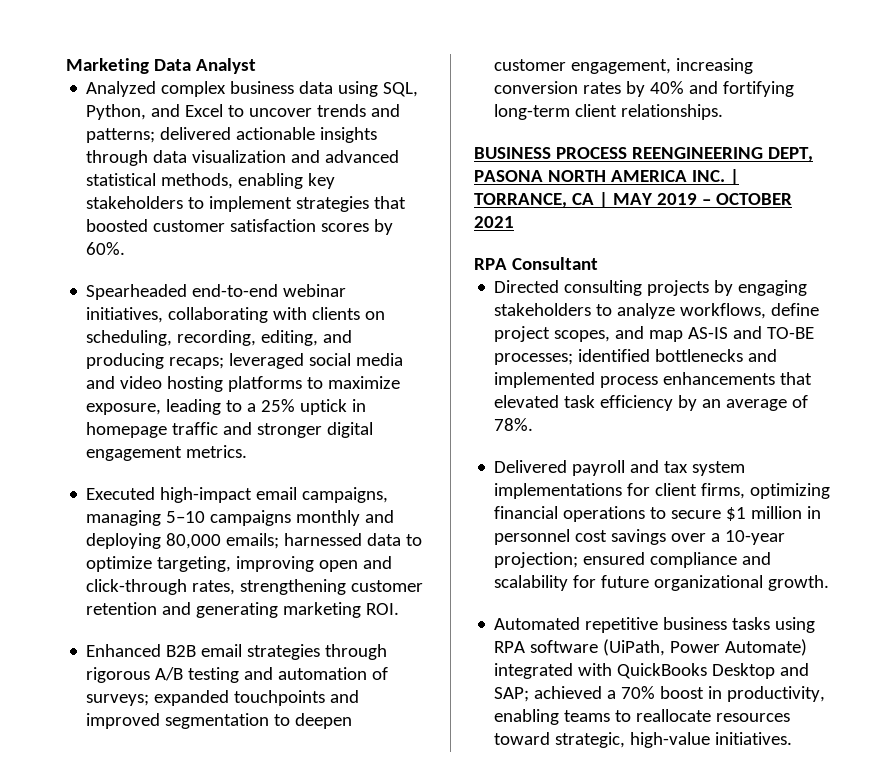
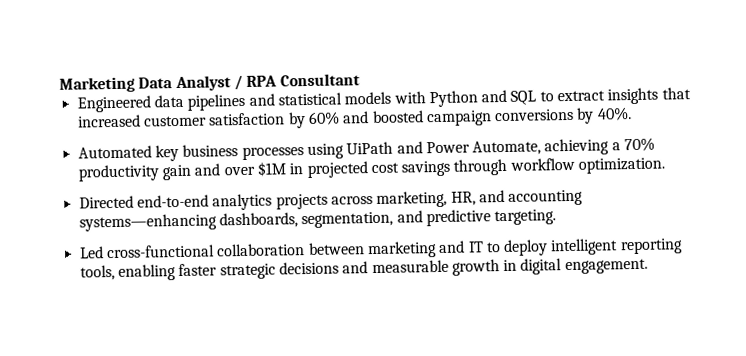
- Marketing Data Analyst
- Analyzed complex business data using SQL, Python, and Excel to uncover trends and patterns; delivered actionable insights through data visualization and advanced statistical methods, enabling key stakeholders to implement strategies that boosted customer satisfaction scores by 60%.
- Spearheaded end-to-end webinar initiatives, collaborating with clients on scheduling, recording, editing, and producing recaps; leveraged social media and video hosting platforms to maximize exposure, leading to a 25% uptick in homepage traffic and stronger digital engagement metrics.
- Executed high-impact email campaigns, managing 5–10 campaigns monthly and deploying 80,000 emails; harnessed data to optimize targeting, improving open and click-through rates, strengthening customer retention and generating marketing ROI.
- Enhanced B2B email strategies through rigorous A/B testing and automation of surveys; expanded touchpoints and improved segmentation to deepen customer engagement, increasing conversion rates by 40% and fortifying long-term client relationships.
- BUSINESS PROCESS REENGINEERING DEPT, PASONA NORTH AMERICA INC. | TORRANCE, CA | MAY 2019 – OCTOBER 2021
- RPA Consultant
- Directed consulting projects by engaging stakeholders to analyze workflows, define project scopes, and map AS-IS and TO-BE processes; identified bottlenecks and implemented process enhancements that elevated task efficiency by an average of 78%.
- Delivered payroll and tax system implementations for client firms, optimizing financial operations to secure $1 million in personnel cost savings over a 10-year projection; ensured compliance and scalability for future organizational growth.
- Automated repetitive business tasks using RPA software (UiPath, Power Automate) integrated with QuickBooks Desktop and SAP; achieved a 70% boost in productivity, enabling teams to reallocate resources toward strategic, high-value initiatives.
+ Marketing Data Analyst / RPA Consultant
+ Engineered data pipelines and statistical models with Python and SQL to extract insights that increased customer satisfaction by 60% and boosted campaign conversions by 40%.
+ Automated key business processes using UiPath and Power Automate, achieving a 70% productivity gain and over $1M in projected cost savings through workflow optimization.
+ Directed end-to-end analytics projects across marketing, HR, and accounting systems—enhancing dashboards, segmentation, and predictive targeting.
+ Led cross-functional collaboration between marketing and IT to deploy intelligent reporting tools, enabling faster strategic decisions and measurable growth in digital engagement.

